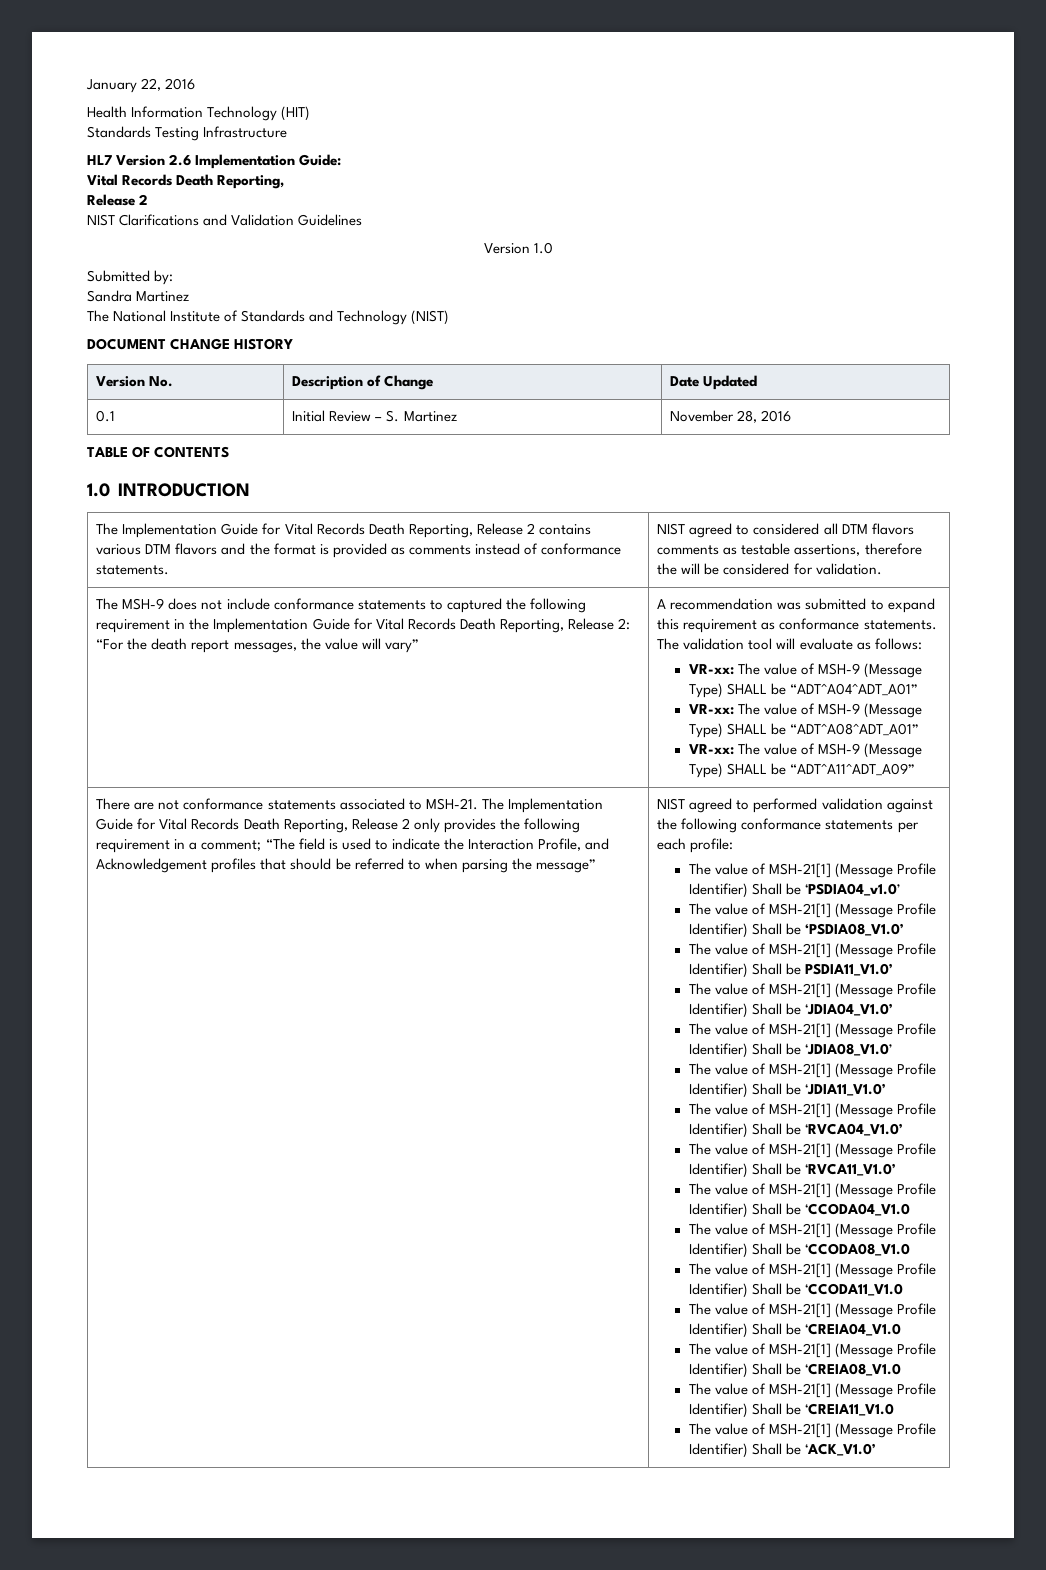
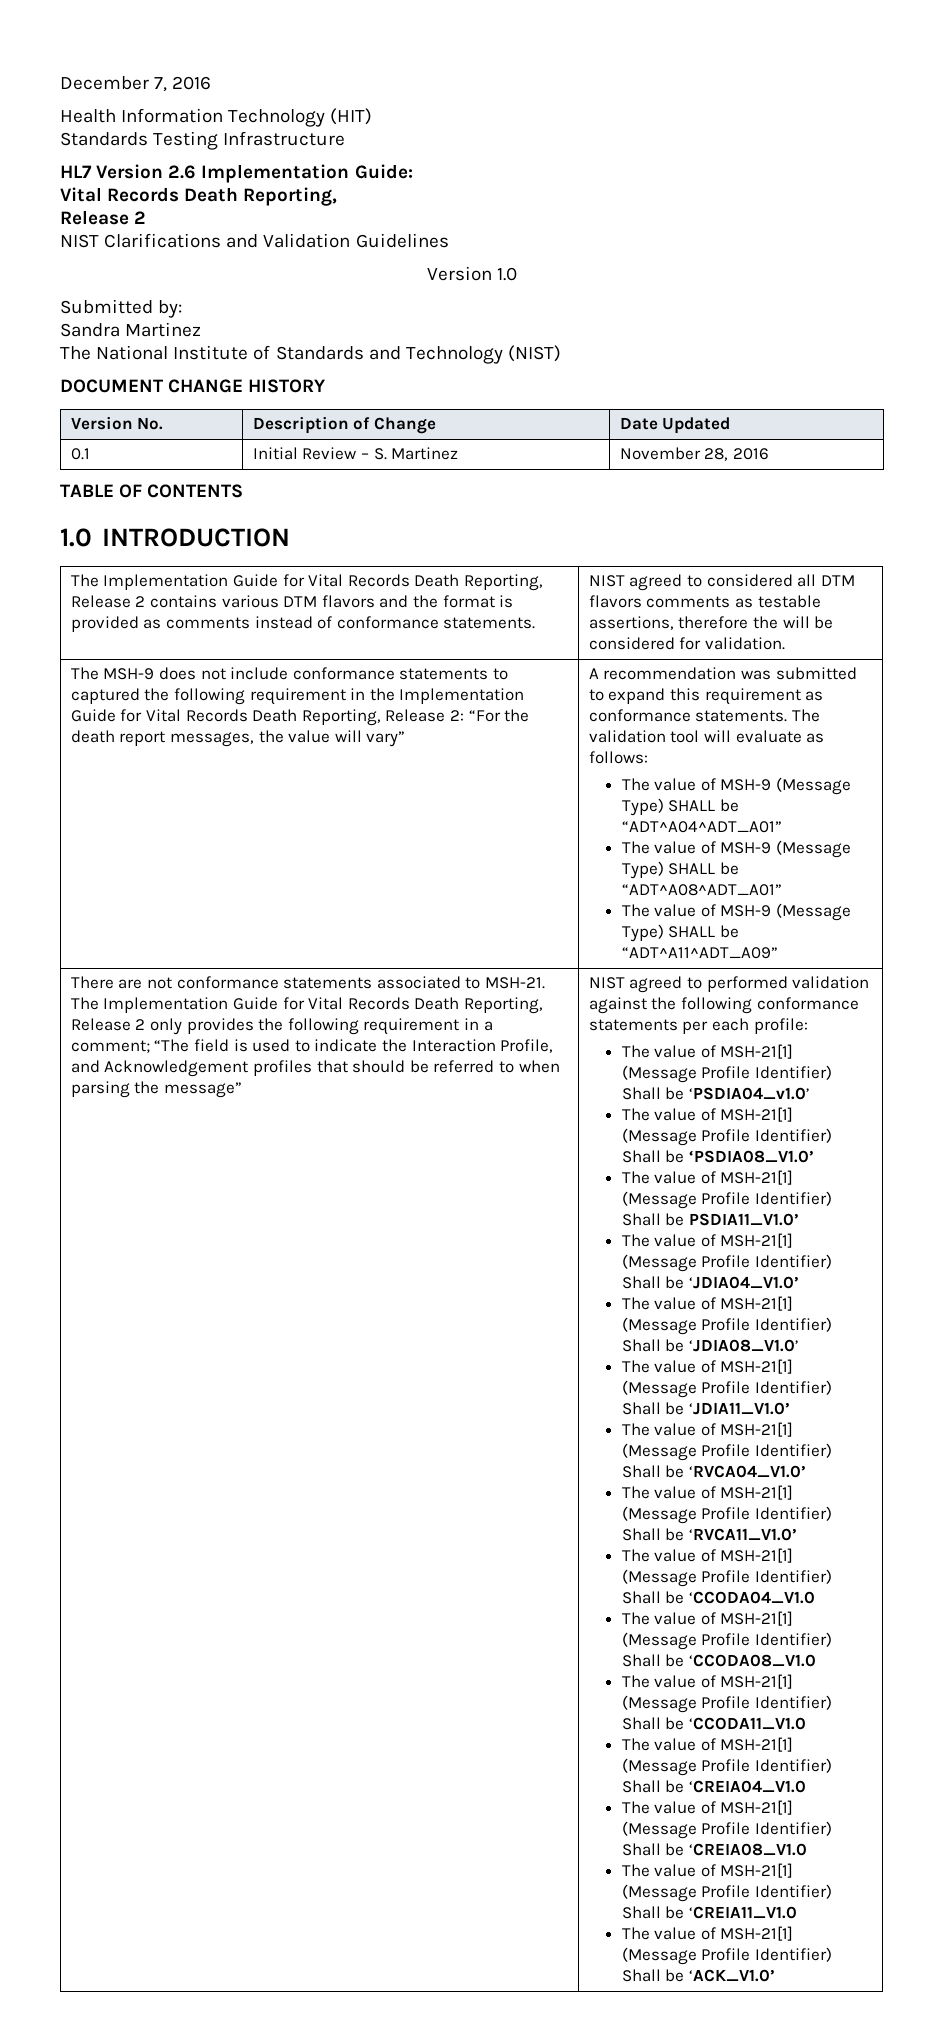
- January 22, 2016
+ December 7, 2016
- VR-xx: The value of MSH-9 (Message Type) SHALL be “ADT^A04^ADT_A01”
+ The value of MSH-9 (Message Type) SHALL be “ADT^A04^ADT_A01”
- VR-xx: The value of MSH-9 (Message Type) SHALL be “ADT^A08^ADT_A01”
+ The value of MSH-9 (Message Type) SHALL be “ADT^A08^ADT_A01”
- VR-xx: The value of MSH-9 (Message Type) SHALL be “ADT^A11^ADT_A09”
+ The value of MSH-9 (Message Type) SHALL be “ADT^A11^ADT_A09”

